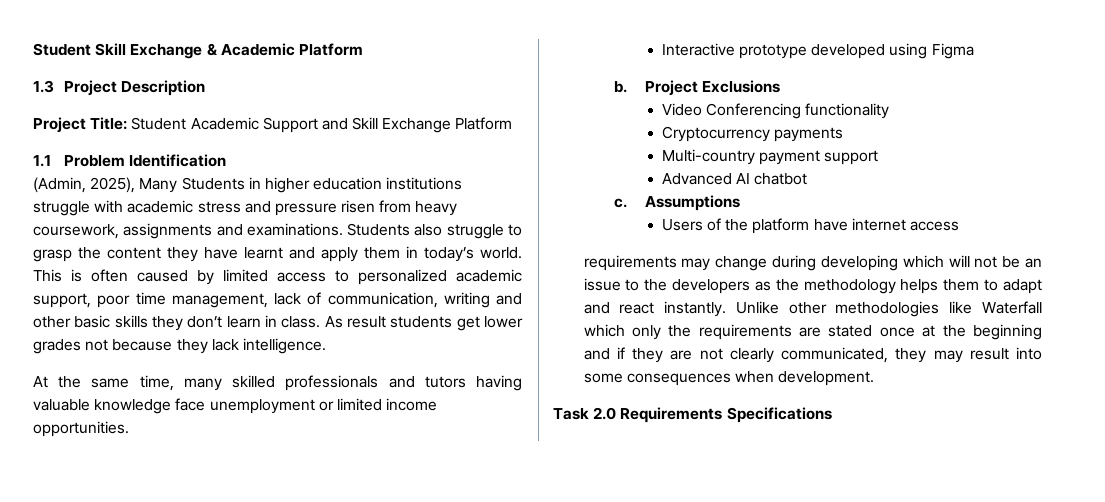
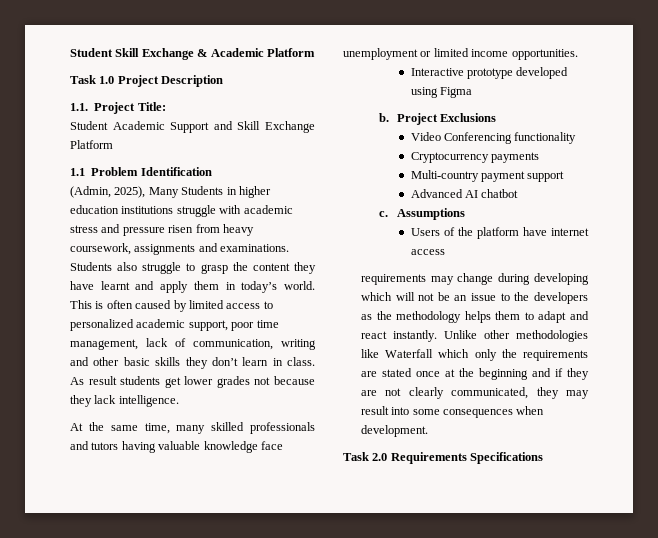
- 1.3 Project Description
+ Task 1.0 Project Description
- Project Title: Student Academic Support and Skill Exchange Platform
+ 1.1. Project Title:
+ Student Academic Support and Skill Exchange Platform

